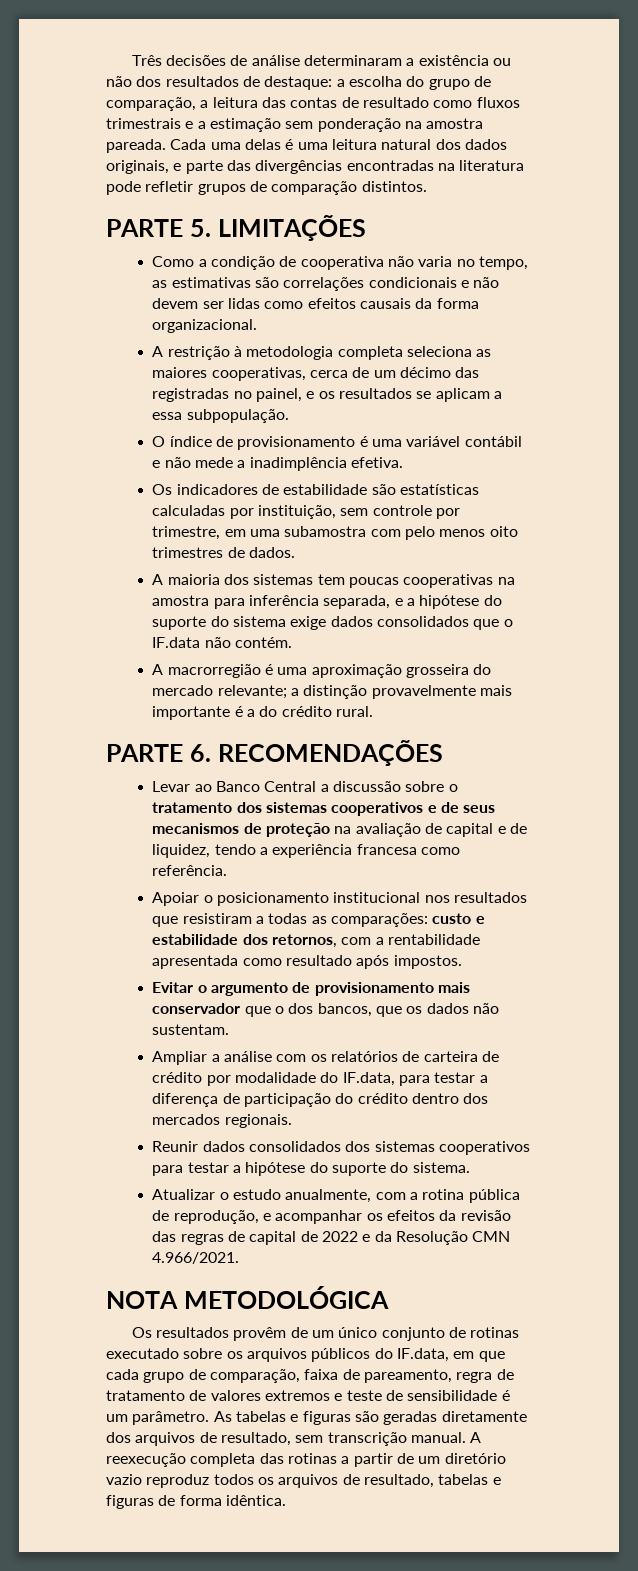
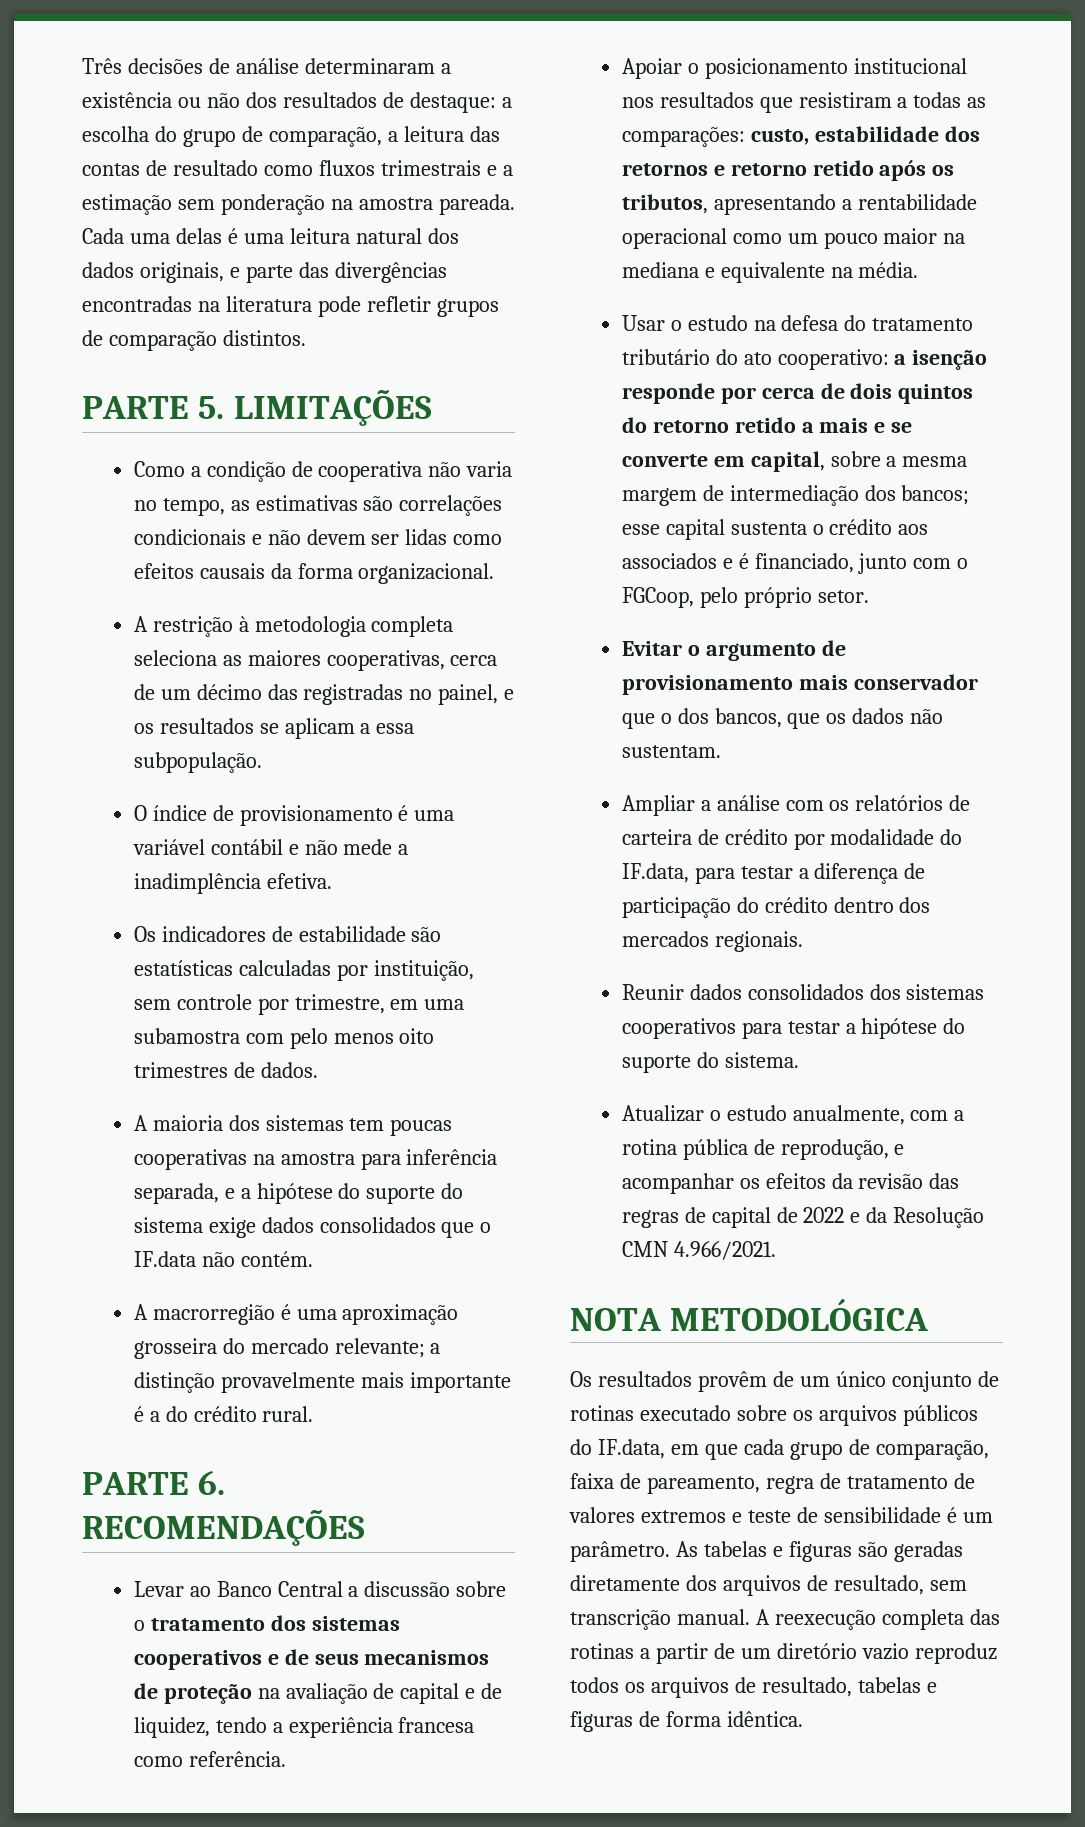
- Apoiar o posicionamento institucional nos resultados que resistiram a todas as comparações: custo e estabilidade dos retornos, com a rentabilidade apresentada como resultado após impostos.
+ Apoiar o posicionamento institucional nos resultados que resistiram a todas as comparações: custo, estabilidade dos retornos e retorno retido após os tributos, apresentando a rentabilidade operacional como um pouco maior na mediana e equivalente na média.
+ Usar o estudo na defesa do tratamento tributário do ato cooperativo: a isenção responde por cerca de dois quintos do retorno retido a mais e se converte em capital, sobre a mesma margem de intermediação dos bancos; esse capital sustenta o crédito aos associados e é financiado, junto com o FGCoop, pelo próprio setor.

